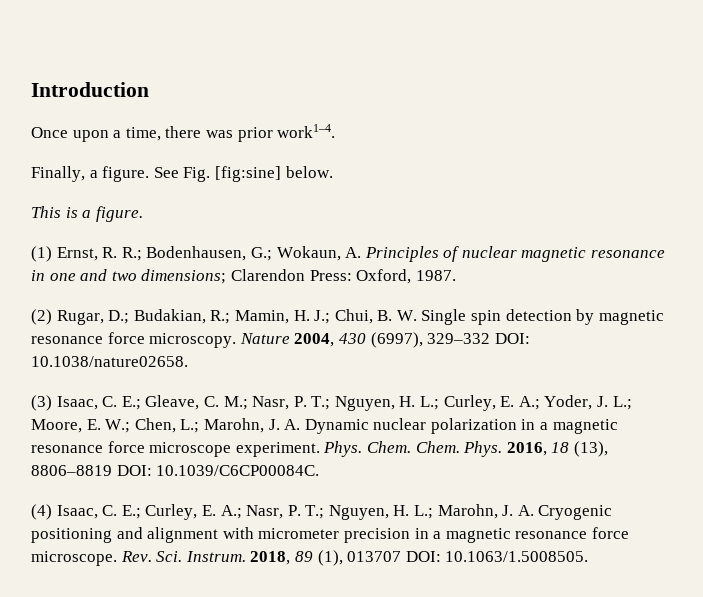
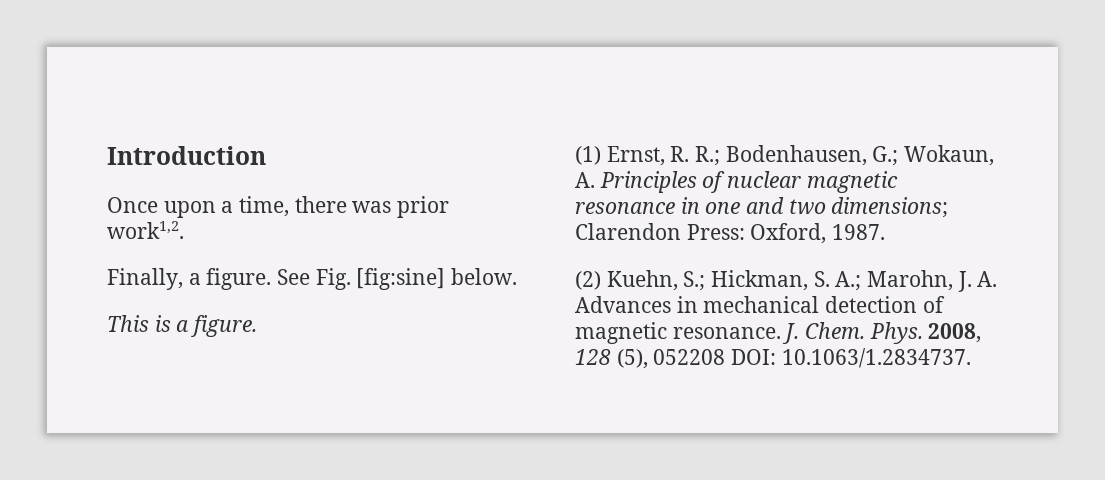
- Once upon a time, there was prior work1–4.
+ Once upon a time, there was prior work1,2.
- (2) Rugar, D.; Budakian, R.; Mamin, H. J.; Chui, B. W. Single spin detection by magnetic resonance force microscopy. Nature 2004, 430 (6997), 329–332 DOI: 10.1038/nature02658.
- (3) Isaac, C. E.; Gleave, C. M.; Nasr, P. T.; Nguyen, H. L.; Curley, E. A.; Yoder, J. L.; Moore, E. W.; Chen, L.; Marohn, J. A. Dynamic nuclear polarization in a magnetic resonance force microscope experiment. Phys. Chem. Chem. Phys. 2016, 18 (13), 8806–8819 DOI: 10.1039/C6CP00084C.
- (4) Isaac, C. E.; Curley, E. A.; Nasr, P. T.; Nguyen, H. L.; Marohn, J. A. Cryogenic positioning and alignment with micrometer precision in a magnetic resonance force microscope. Rev. Sci. Instrum. 2018, 89 (1), 013707 DOI: 10.1063/1.5008505.
+ (2) Kuehn, S.; Hickman, S. A.; Marohn, J. A. Advances in mechanical detection of magnetic resonance. J. Chem. Phys. 2008, 128 (5), 052208 DOI: 10.1063/1.2834737.

